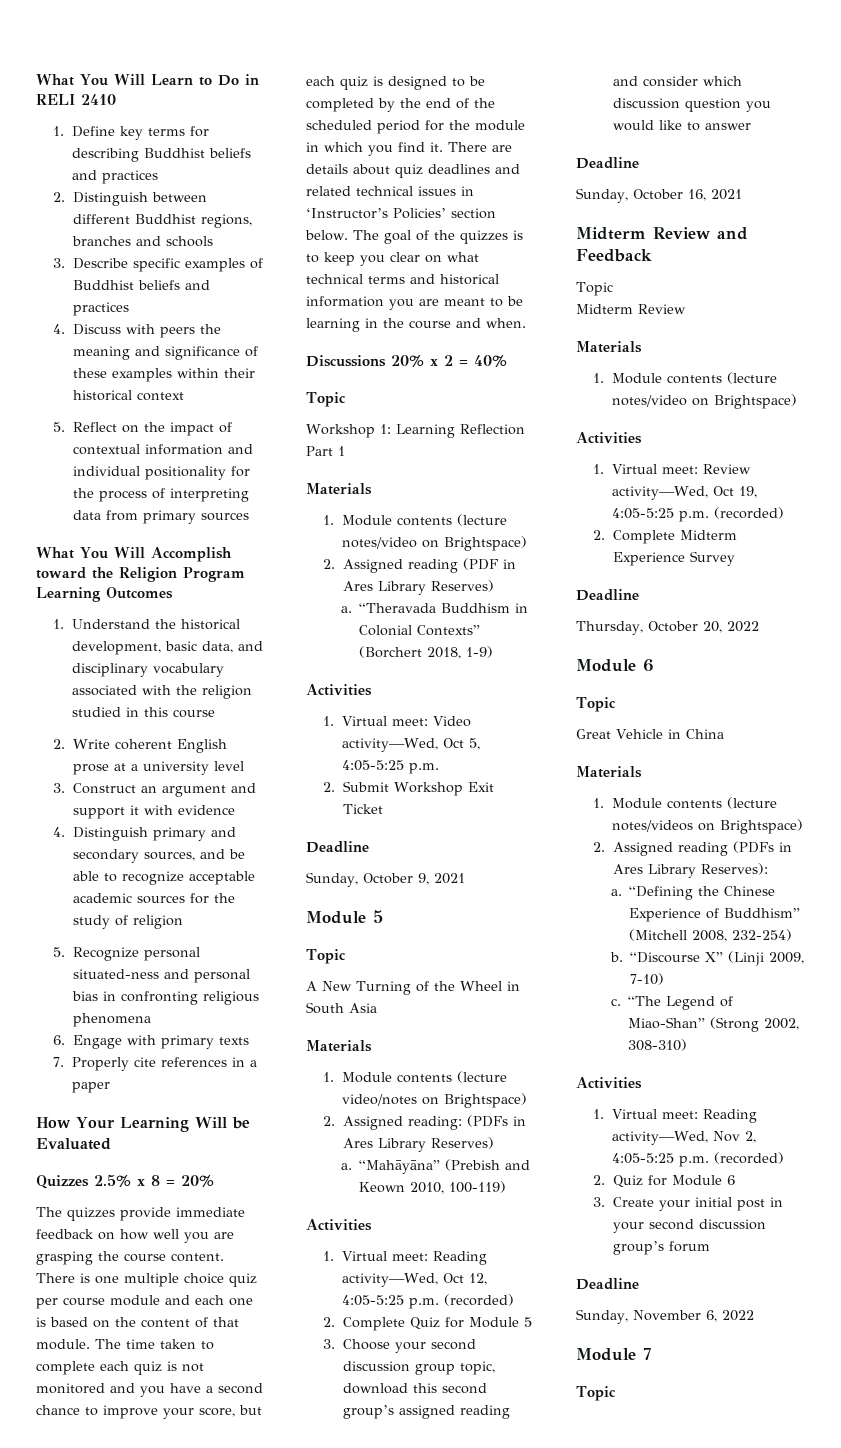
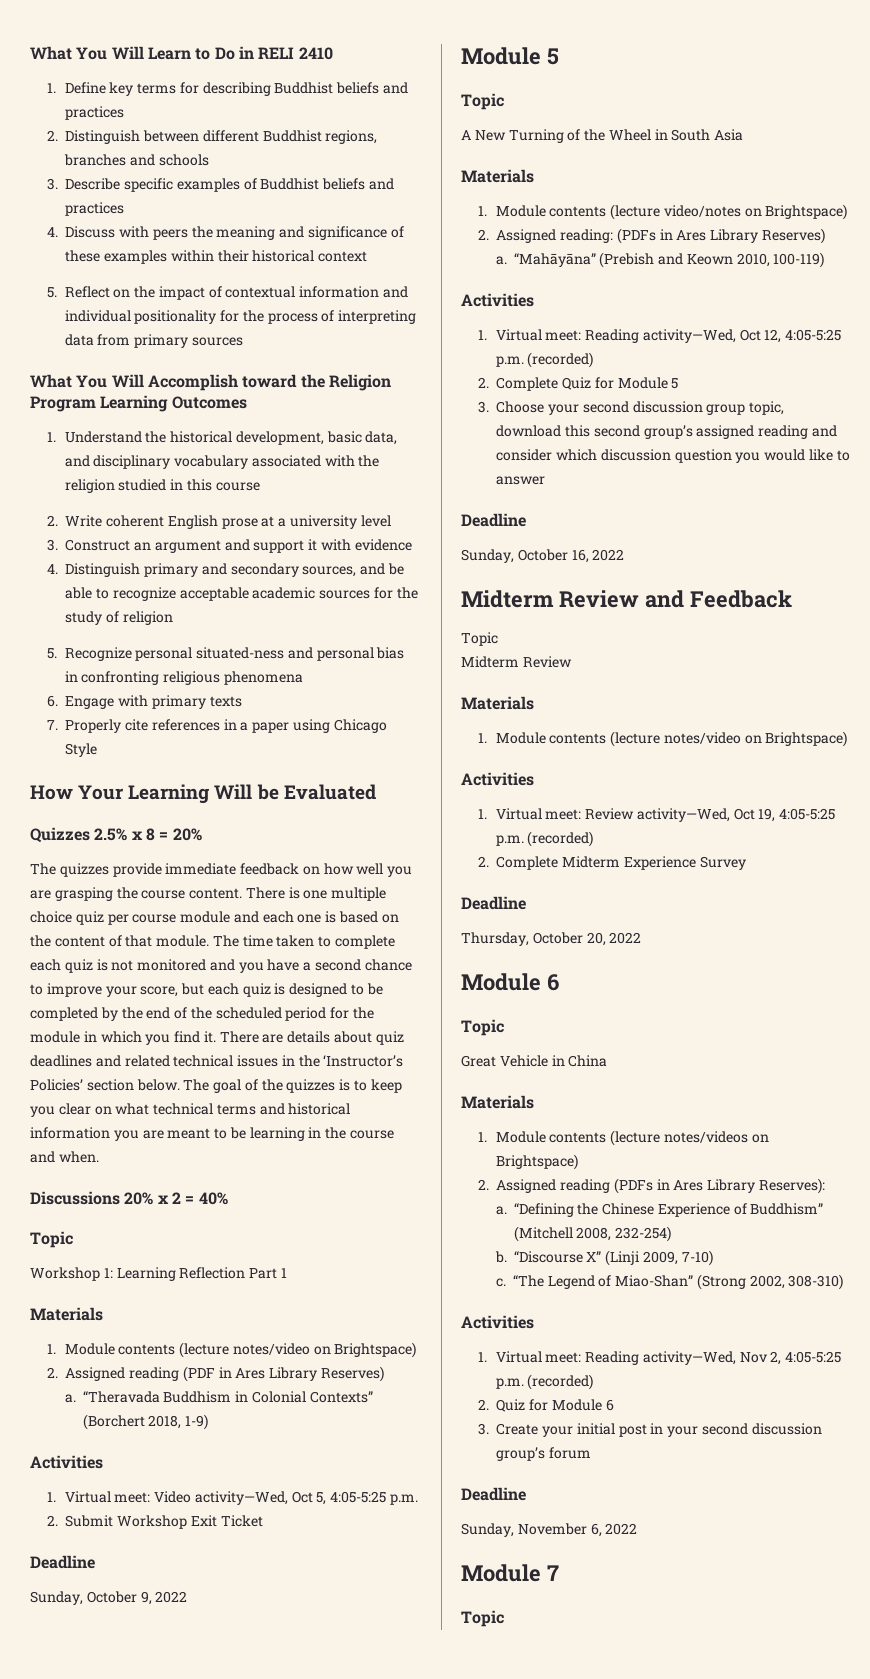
- 7. Properly cite references in a paper
+ 7. Properly cite references in a paper using Chicago Style
- There are details about quiz deadlines and related technical issues in ‘Instructor’s Policies’ section below.
+ There are details about quiz deadlines and related technical issues in the ‘Instructor’s Policies’ section below.
- Sunday, October 9, 2021
+ Sunday, October 9, 2022
- Sunday, October 16, 2021
+ Sunday, October 16, 2022

